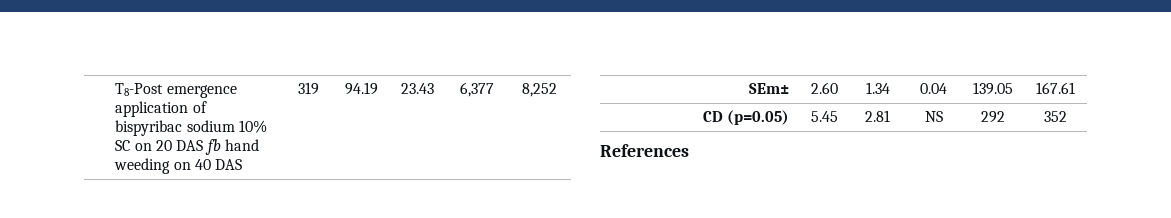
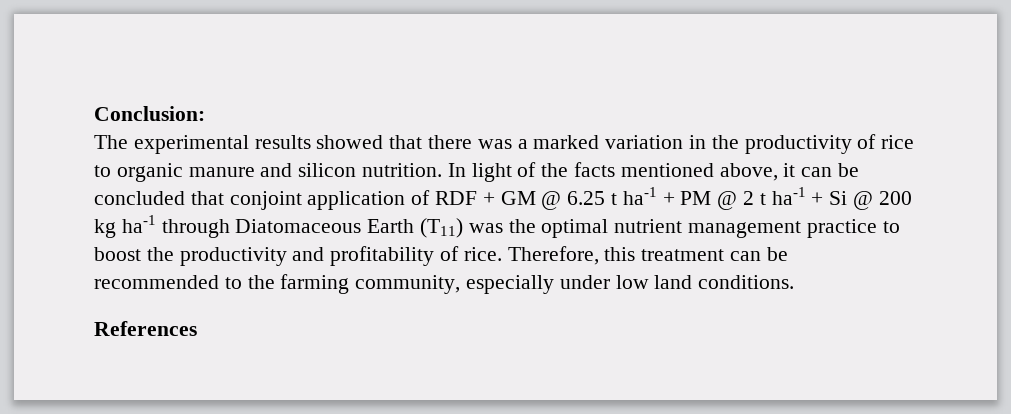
- T8-Post emergence application of bispyribac sodium 10% SC on 20 DAS fb hand weeding on 40 DAS | 319 | 94.19 | 23.43 | 6,377 | 8,252
- SEm± | 2.60 | 1.34 | 0.04 | 139.05 | 167.61
- CD (p=0.05) | 5.45 | 2.81 | NS | 292 | 352
+ Conclusion:
+ The experimental results showed that there was a marked variation in the productivity of rice to organic manure and silicon nutrition. In light of the facts mentioned above, it can be concluded that conjoint application of RDF + GM @ 6.25 t ha-1 + PM @ 2 t ha-1 + Si @ 200 kg ha-1 through Diatomaceous Earth (T11) was the optimal nutrient management practice to boost the productivity and profitability of rice. Therefore, this treatment can be recommended to the farming community, especially under low land conditions.

